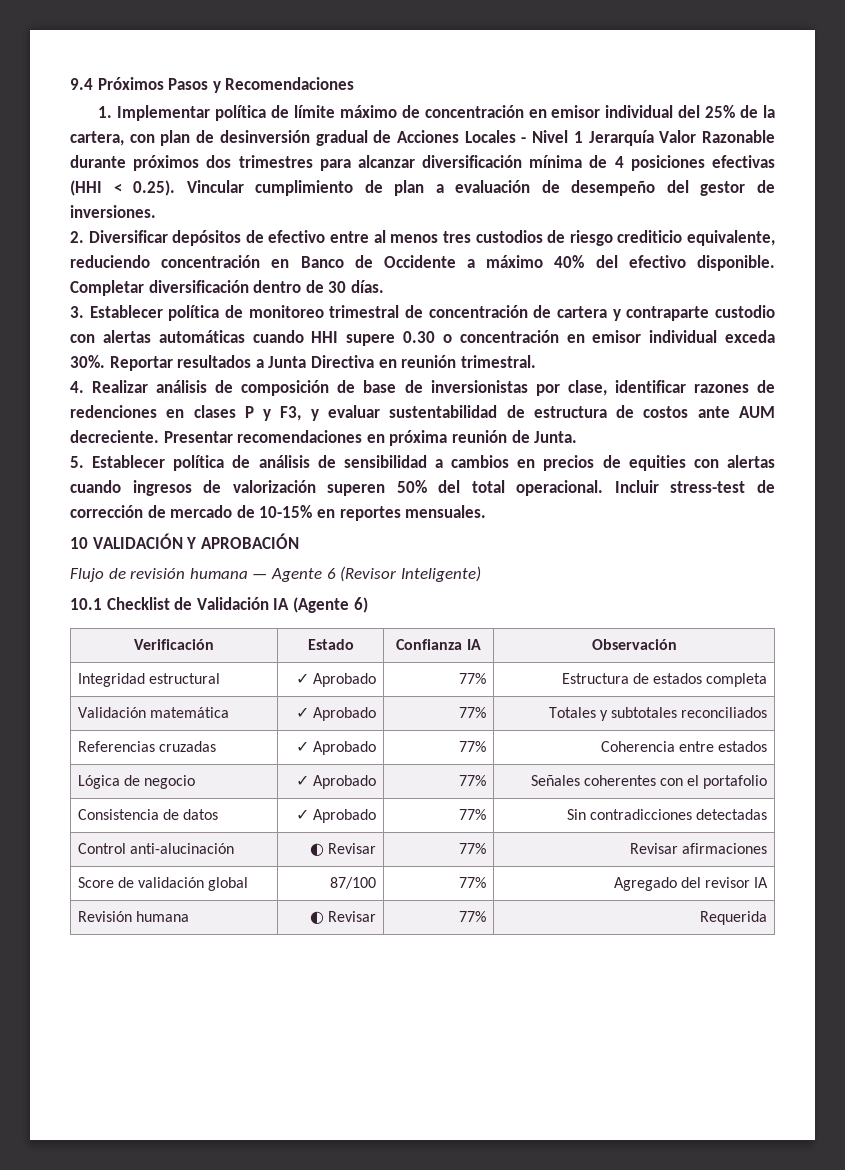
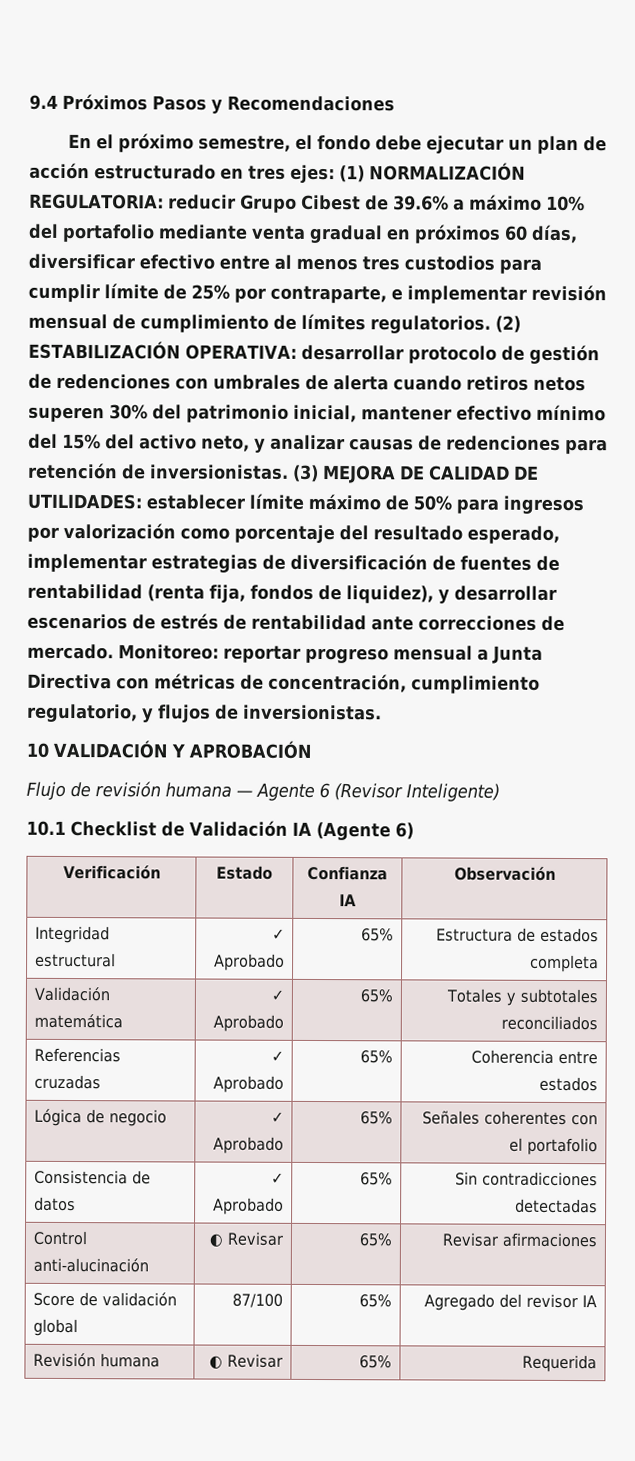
- 1. Implementar política de límite máximo de concentración en emisor individual del 25% de la cartera, con plan de desinversión gradual de Acciones Locales - Nivel 1 Jerarquía Valor Razonable durante próximos dos trimestres para alcanzar diversificación mínima de 4 posiciones efectivas (HHI < 0.25). Vincular cumplimiento de plan a evaluación de desempeño del gestor de inversiones.
- 2. Diversificar depósitos de efectivo entre al menos tres custodios de riesgo crediticio equivalente, reduciendo concentración en Banco de Occidente a máximo 40% del efectivo disponible. Completar diversificación dentro de 30 días.
- 3. Establecer política de monitoreo trimestral de concentración de cartera y contraparte custodio con alertas automáticas cuando HHI supere 0.30 o concentración en emisor individual exceda 30%. Reportar resultados a Junta Directiva en reunión trimestral.
- 4. Realizar análisis de composición de base de inversionistas por clase, identificar razones de redenciones en clases P y F3, y evaluar sustentabilidad de estructura de costos ante AUM decreciente. Presentar recomendaciones en próxima reunión de Junta.
- 5. Establecer política de análisis de sensibilidad a cambios en precios de equities con alertas cuando ingresos de valorización superen 50% del total operacional. Incluir stress-test de corrección de mercado de 10-15% en reportes mensuales.
+ En el próximo semestre, el fondo debe ejecutar un plan de acción estructurado en tres ejes: (1) NORMALIZACIÓN REGULATORIA: reducir Grupo Cibest de 39.6% a máximo 10% del portafolio mediante venta gradual en próximos 60 días, diversificar efectivo entre al menos tres custodios para cumplir límite de 25% por contraparte, e implementar revisión mensual de cumplimiento de límites regulatorios. (2) ESTABILIZACIÓN OPERATIVA: desarrollar protocolo de gestión de redenciones con umbrales de alerta cuando retiros netos superen 30% del patrimonio inicial, mantener efectivo mínimo del 15% del activo neto, y analizar causas de redenciones para retención de inversionistas. (3) MEJORA DE CALIDAD DE UTILIDADES: establecer límite máximo de 50% para ingresos por valorización como porcentaje del resultado esperado, implementar estrategias de diversificación de fuentes de rentabilidad (renta fija, fondos de liquidez), y desarrollar escenarios de estrés de rentabilidad ante correcciones de mercado. Monitoreo: reportar progreso mensual a Junta Directiva con métricas de concentración, cumplimiento regulatorio, y flujos de inversionistas.
- Integridad estructural | ✓ Aprobado | 77% | Estructura de estados completa
+ Integridad estructural | ✓ Aprobado | 65% | Estructura de estados completa
- Validación matemática | ✓ Aprobado | 77% | Totales y subtotales reconciliados
+ Validación matemática | ✓ Aprobado | 65% | Totales y subtotales reconciliados
- Referencias cruzadas | ✓ Aprobado | 77% | Coherencia entre estados
+ Referencias cruzadas | ✓ Aprobado | 65% | Coherencia entre estados
- Lógica de negocio | ✓ Aprobado | 77% | Señales coherentes con el portafolio
+ Lógica de negocio | ✓ Aprobado | 65% | Señales coherentes con el portafolio
- Consistencia de datos | ✓ Aprobado | 77% | Sin contradicciones detectadas
+ Consistencia de datos | ✓ Aprobado | 65% | Sin contradicciones detectadas
- Control anti-alucinación | ◐ Revisar | 77% | Revisar afirmaciones
+ Control anti-alucinación | ◐ Revisar | 65% | Revisar afirmaciones
- Score de validación global | 87/100 | 77% | Agregado del revisor IA
+ Score de validación global | 87/100 | 65% | Agregado del revisor IA
- Revisión humana | ◐ Revisar | 77% | Requerida
+ Revisión humana | ◐ Revisar | 65% | Requerida

